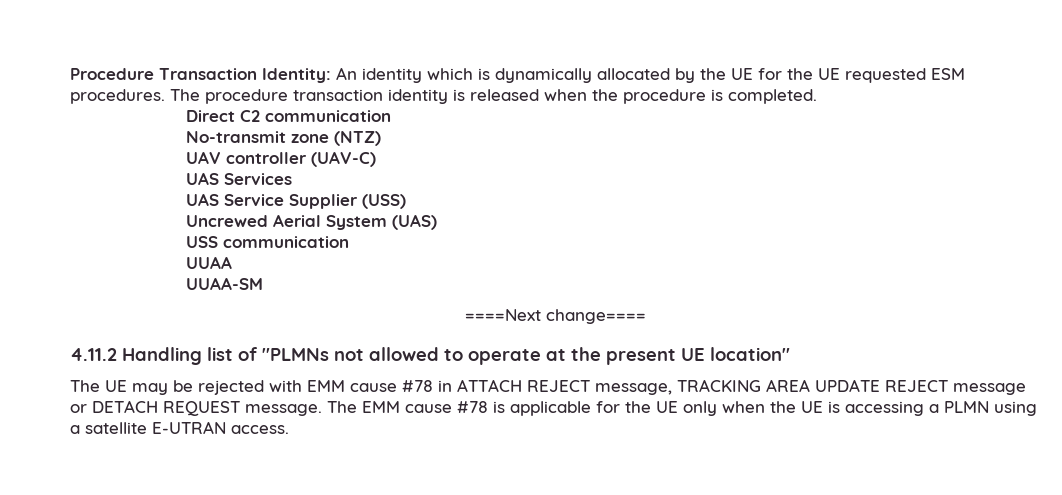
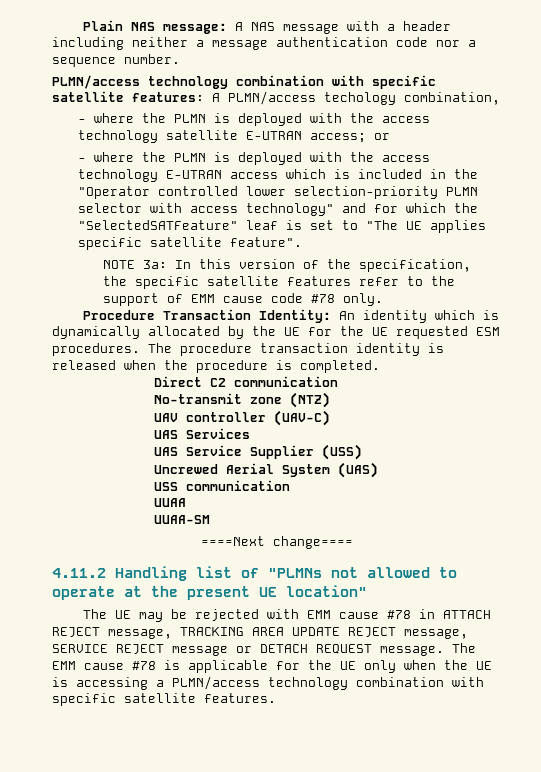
+ Plain NAS message: A NAS message with a header including neither a message authentication code nor a sequence number.
+ PLMN/access technology combination with specific satellite features: A PLMN/access techology combination,
+ - where the PLMN is deployed with the access technology satellite E-UTRAN access; or
+ - where the PLMN is deployed with the access technology E-UTRAN access which is included in the "Operator controlled lower selection-priority PLMN selector with access technology" and for which the "SelectedSATFeature" leaf is set to "The UE applies specific satellite feature".
+ NOTE 3a: In this version of the specification, the specific satellite features refer to the support of EMM cause code #78 only.
- The UE may be rejected with EMM cause #78 in ATTACH REJECT message, TRACKING AREA UPDATE REJECT message or DETACH REQUEST message.
+ The UE may be rejected with EMM cause #78 in ATTACH REJECT message, TRACKING AREA UPDATE REJECT message, SERVICE REJECT message or DETACH REQUEST message.
- The EMM cause #78 is applicable for the UE only when the UE is accessing a PLMN using a satellite E-UTRAN access.
+ The EMM cause #78 is applicable for the UE only when the UE is accessing a PLMN/access technology combination with specific satellite features.

